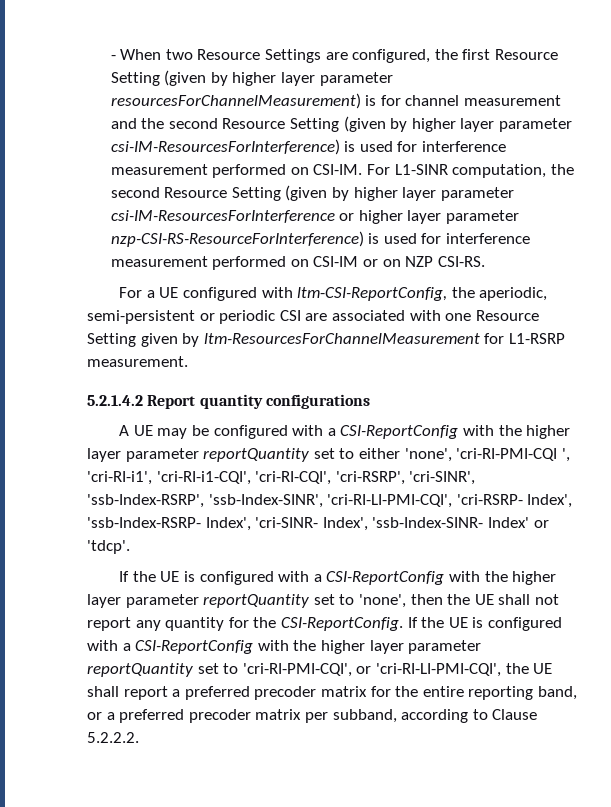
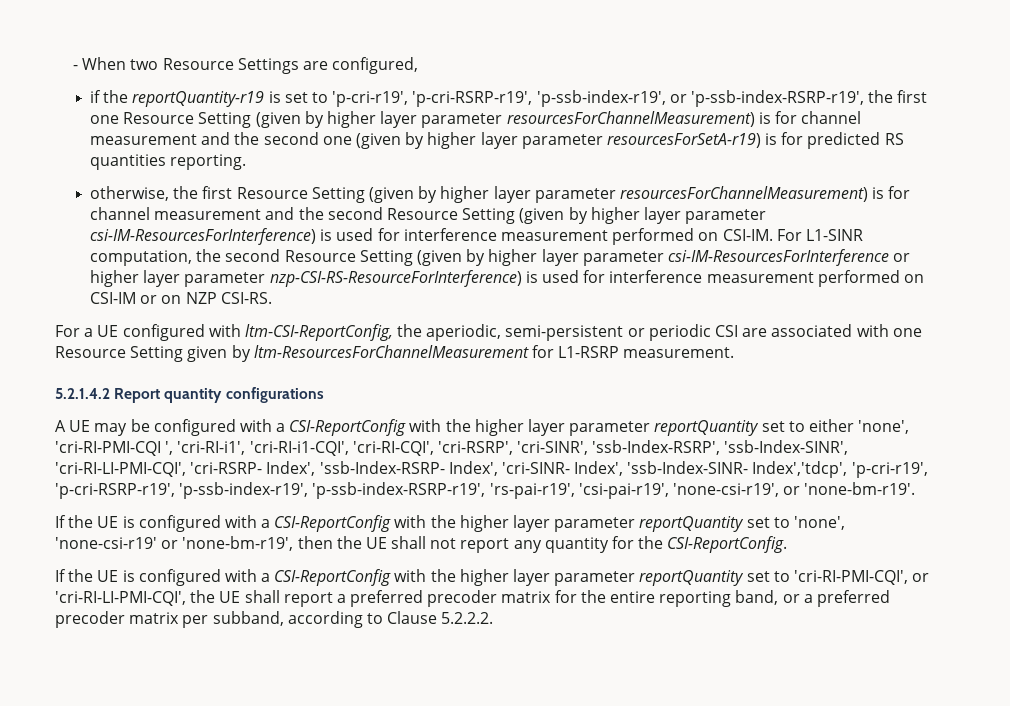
- - When two Resource Settings are configured, the first Resource Setting (given by higher layer parameter resourcesForChannelMeasurement) is for channel measurement and the second Resource Setting (given by higher layer parameter csi-IM-ResourcesForInterference) is used for interference measurement performed on CSI-IM.
+ - When two Resource Settings are configured,
+ if the reportQuantity-r19 is set to 'p-cri-r19', 'p-cri-RSRP-r19', 'p-ssb-index-r19', or 'p-ssb-index-RSRP-r19', the first one Resource Setting (given by higher layer parameter resourcesForChannelMeasurement) is for channel measurement and the second one (given by higher layer parameter resourcesForSetA-r19) is for predicted RS quantities reporting.
+ otherwise, the first Resource Setting (given by higher layer parameter resourcesForChannelMeasurement) is for channel measurement and the second Resource Setting (given by higher layer parameter csi-IM-ResourcesForInterference) is used for interference measurement performed on CSI-IM.
- A UE may be configured with a CSI-ReportConfig with the higher layer parameter reportQuantity set to either 'none', 'cri-RI-PMI-CQI ', 'cri-RI-i1', 'cri-RI-i1-CQI', 'cri-RI-CQI', 'cri-RSRP', 'cri-SINR', 'ssb-Index-RSRP', 'ssb-Index-SINR', 'cri-RI-LI-PMI-CQI', 'cri-RSRP- Index', 'ssb-Index-RSRP- Index', 'cri-SINR- Index', 'ssb-Index-SINR- Index' or 'tdcp'.
+ A UE may be configured with a CSI-ReportConfig with the higher layer parameter reportQuantity set to either 'none', 'cri-RI-PMI-CQI ', 'cri-RI-i1', 'cri-RI-i1-CQI', 'cri-RI-CQI', 'cri-RSRP', 'cri-SINR', 'ssb-Index-RSRP', 'ssb-Index-SINR', 'cri-RI-LI-PMI-CQI', 'cri-RSRP- Index', 'ssb-Index-RSRP- Index', 'cri-SINR- Index', 'ssb-Index-SINR- Index','tdcp', 'p-cri-r19', 'p-cri-RSRP-r19', 'p-ssb-index-r19', 'p-ssb-index-RSRP-r19', 'rs-pai-r19', 'csi-pai-r19', 'none-csi-r19', or 'none-bm-r19'.
- If the UE is configured with a CSI-ReportConfig with the higher layer parameter reportQuantity set to 'none', then the UE shall not report any quantity for the CSI-ReportConfig. If the UE is configured with a CSI-ReportConfig with the higher layer parameter reportQuantity set to 'cri-RI-PMI-CQI', or 'cri-RI-LI-PMI-CQI', the UE shall report a preferred precoder matrix for the entire reporting band, or a preferred precoder matrix per subband, according to Clause 5.2.2.2.
+ If the UE is configured with a CSI-ReportConfig with the higher layer parameter reportQuantity set to 'none', 'none-csi-r19' or 'none-bm-r19', then the UE shall not report any quantity for the CSI-ReportConfig.
+ If the UE is configured with a CSI-ReportConfig with the higher layer parameter reportQuantity set to 'cri-RI-PMI-CQI', or 'cri-RI-LI-PMI-CQI', the UE shall report a preferred precoder matrix for the entire reporting band, or a preferred precoder matrix per subband, according to Clause 5.2.2.2.

